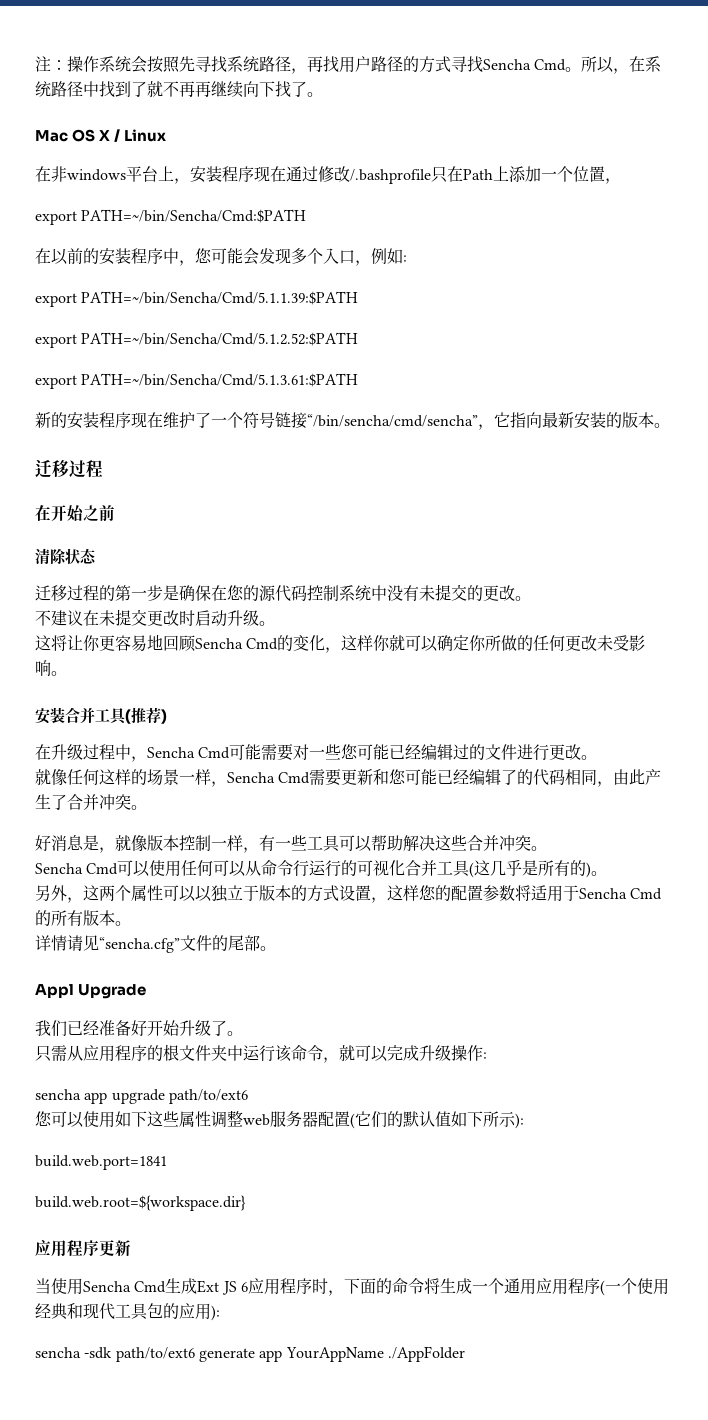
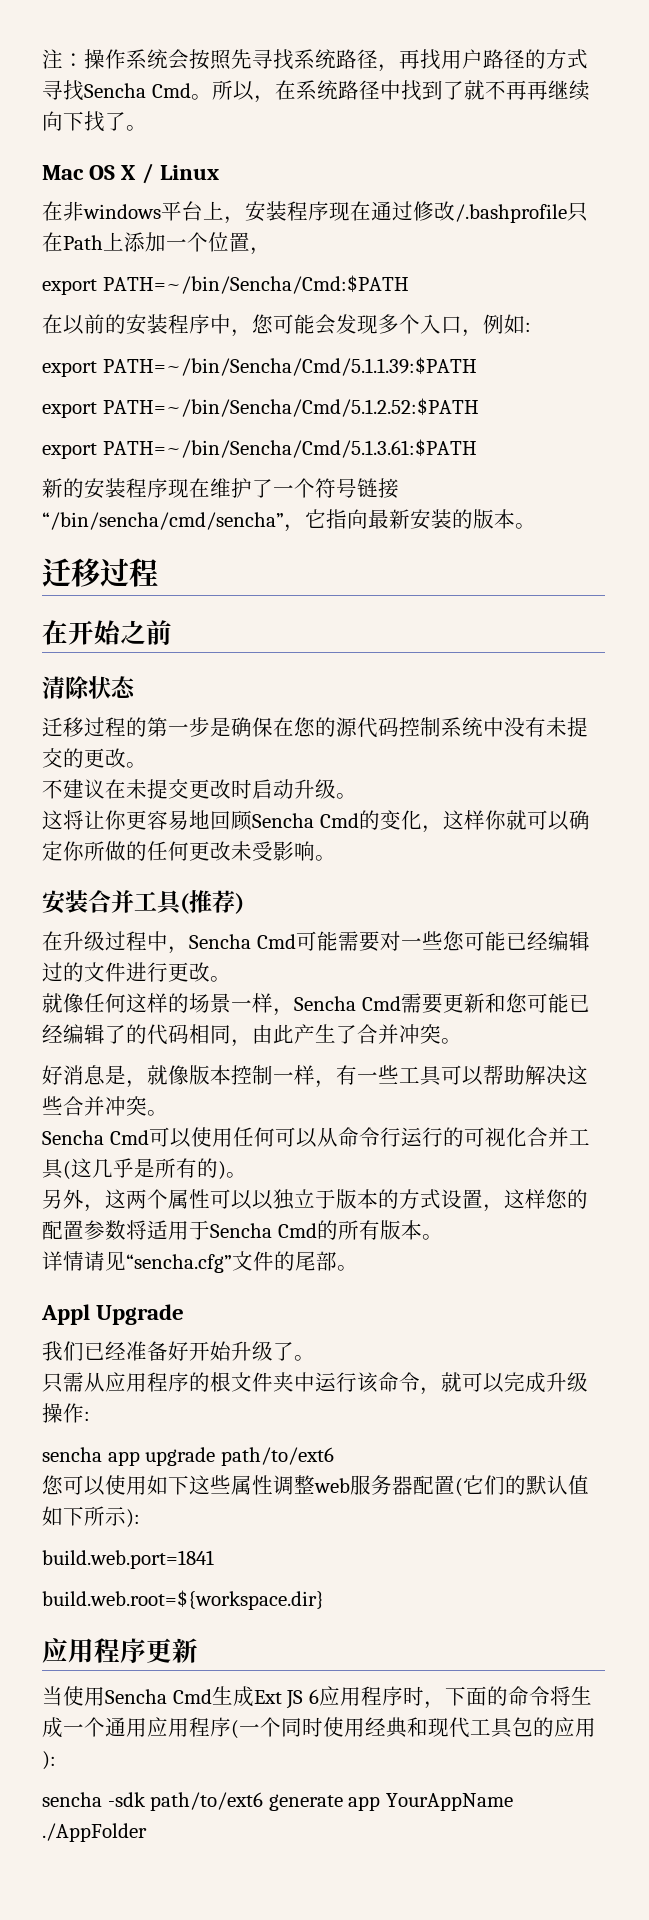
- 当使用Sencha Cmd生成Ext JS 6应用程序时，下面的命令将生成一个通用应用程序(一个使用经典和现代工具包的应用):
+ 当使用Sencha Cmd生成Ext JS 6应用程序时，下面的命令将生成一个通用应用程序(一个同时使用经典和现代工具包的应用):

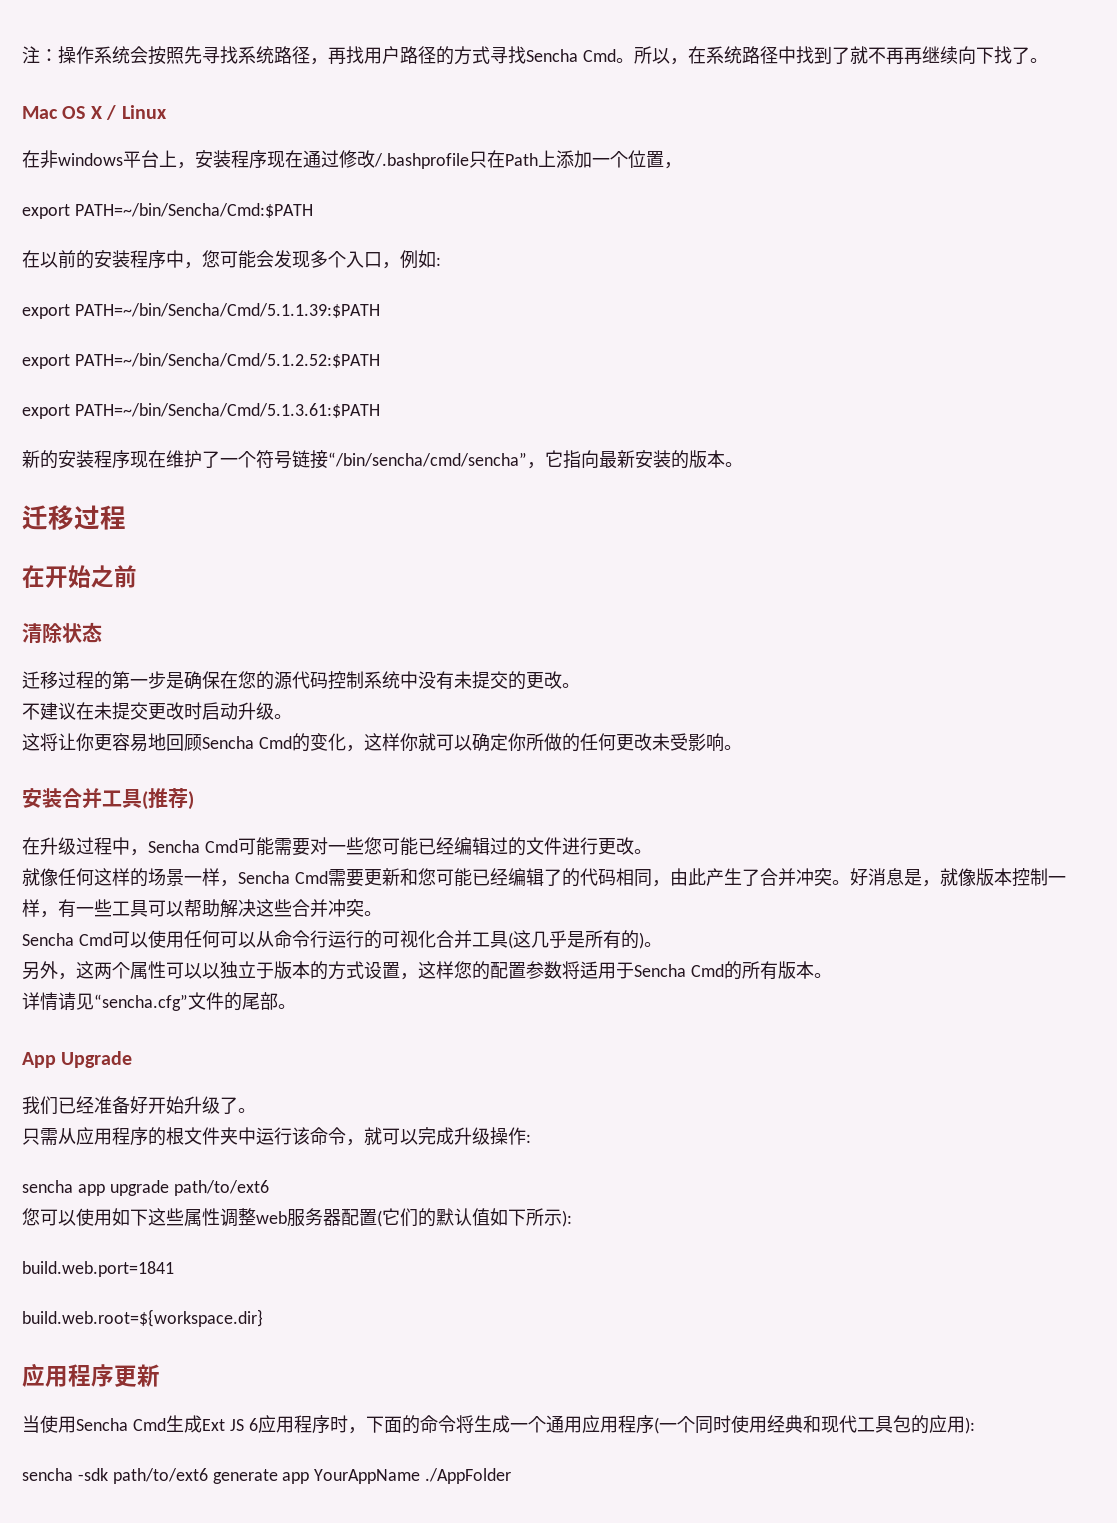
- 就像任何这样的场景一样，Sencha Cmd需要更新和您可能已经编辑了的代码相同，由此产生了合并冲突。
- 好消息是，就像版本控制一样，有一些工具可以帮助解决这些合并冲突。
+ 就像任何这样的场景一样，Sencha Cmd需要更新和您可能已经编辑了的代码相同，由此产生了合并冲突。好消息是，就像版本控制一样，有一些工具可以帮助解决这些合并冲突。
- Appl Upgrade
+ App Upgrade

